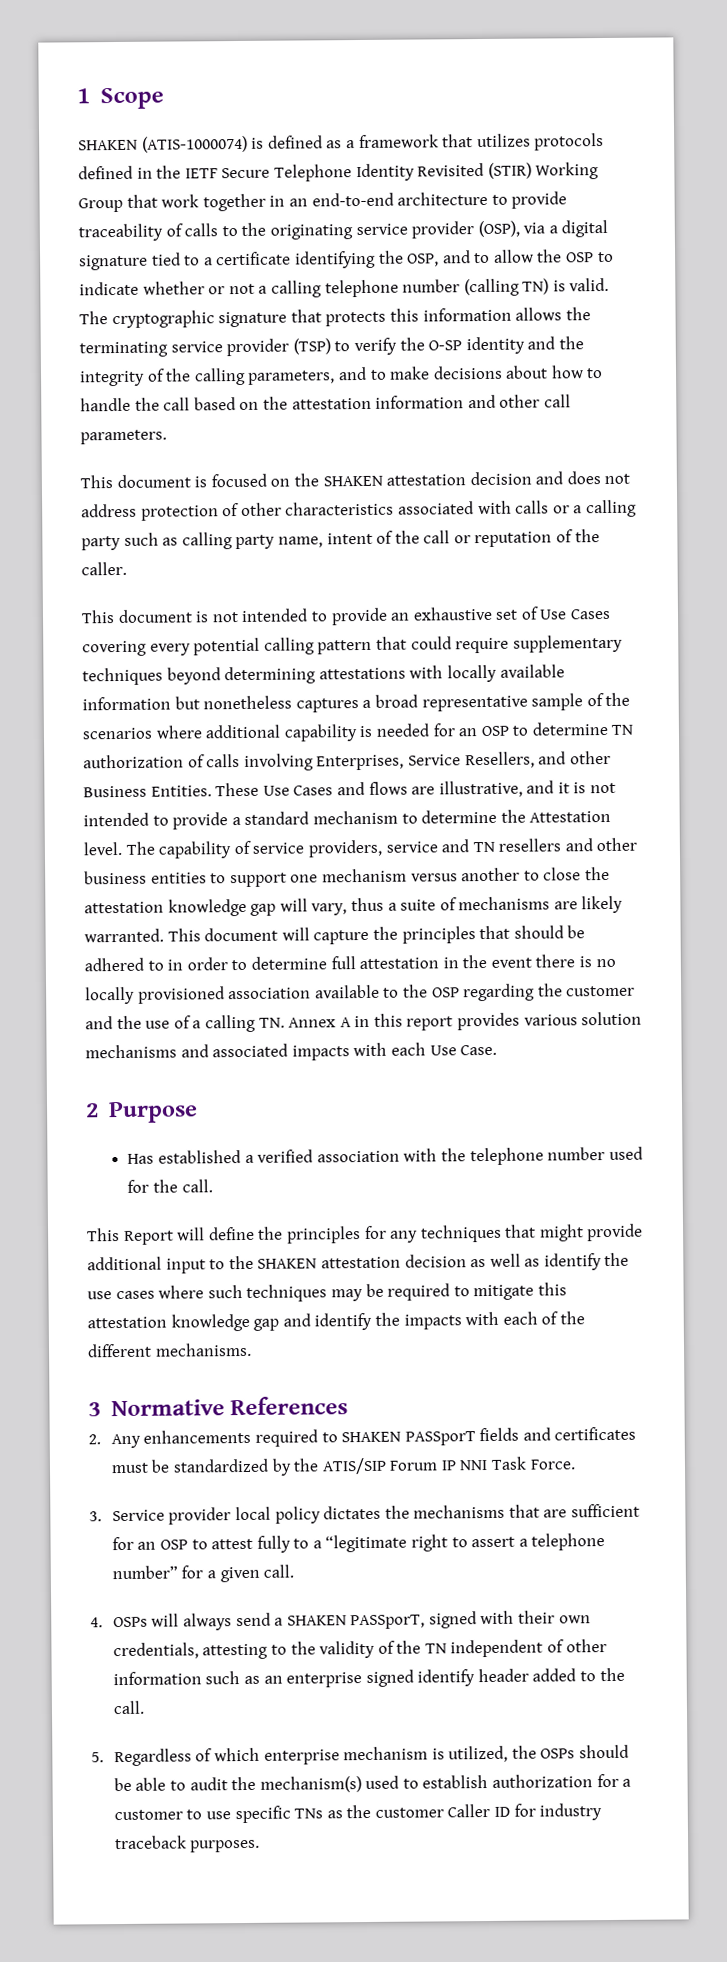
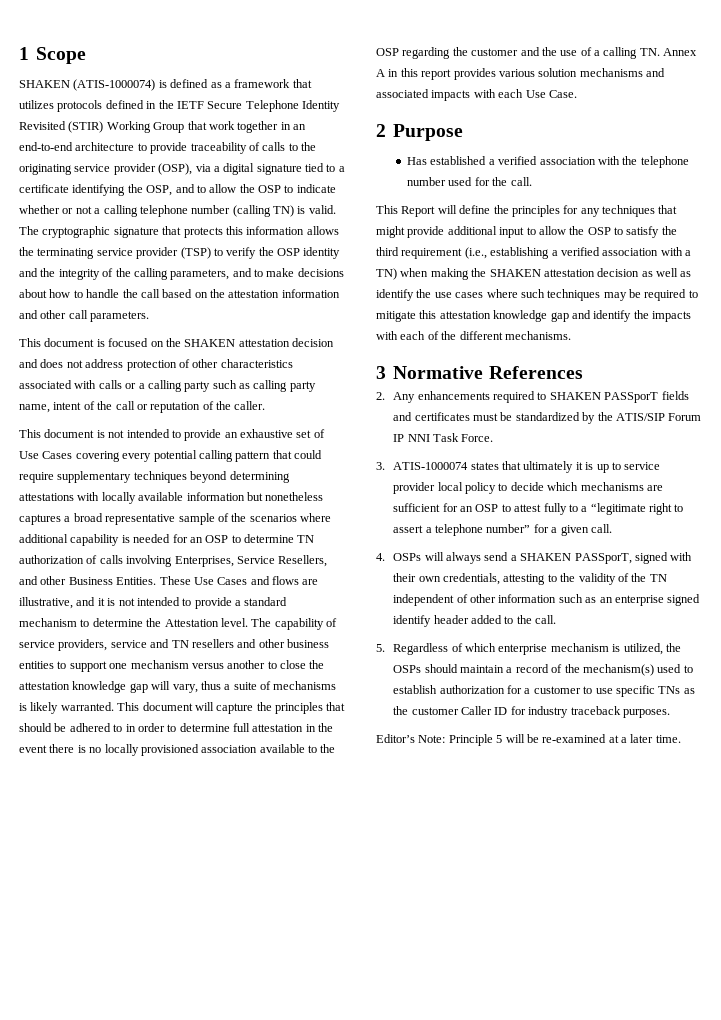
- The cryptographic signature that protects this information allows the terminating service provider (TSP) to verify the O-SP identity and the integrity of the calling parameters, and to make decisions about how to handle the call based on the attestation information and other call parameters.
+ The cryptographic signature that protects this information allows the terminating service provider (TSP) to verify the OSP identity and the integrity of the calling parameters, and to make decisions about how to handle the call based on the attestation information and other call parameters.
- The capability of service providers, service and TN resellers and other business entities to support one mechanism versus another to close the attestation knowledge gap will vary, thus a suite of mechanisms are likely warranted.
+ The capability of service providers, service and TN resellers and other business entities to support one mechanism versus another to close the attestation knowledge gap will vary, thus a suite of mechanisms is likely warranted.
- This Report will define the principles for any techniques that might provide additional input to the SHAKEN attestation decision as well as identify the use cases where such techniques may be required to mitigate this attestation knowledge gap and identify the impacts with each of the different mechanisms.
+ This Report will define the principles for any techniques that might provide additional input to allow the OSP to satisfy the third requirement (i.e., establishing a verified association with a TN) when making the SHAKEN attestation decision as well as identify the use cases where such techniques may be required to mitigate this attestation knowledge gap and identify the impacts with each of the different mechanisms.
- 3. Service provider local policy dictates the mechanisms that are sufficient for an OSP to attest fully to a “legitimate right to assert a telephone number” for a given call.
+ 3. ATIS-1000074 states that ultimately it is up to service provider local policy to decide which mechanisms are sufficient for an OSP to attest fully to a “legitimate right to assert a telephone number” for a given call.
- 5. Regardless of which enterprise mechanism is utilized, the OSPs should be able to audit the mechanism(s) used to establish authorization for a customer to use specific TNs as the customer Caller ID for industry traceback purposes.
+ 5. Regardless of which enterprise mechanism is utilized, the OSPs should maintain a record of the mechanism(s) used to establish authorization for a customer to use specific TNs as the customer Caller ID for industry traceback purposes.
+ Editor’s Note: Principle 5 will be re-examined at a later time.

